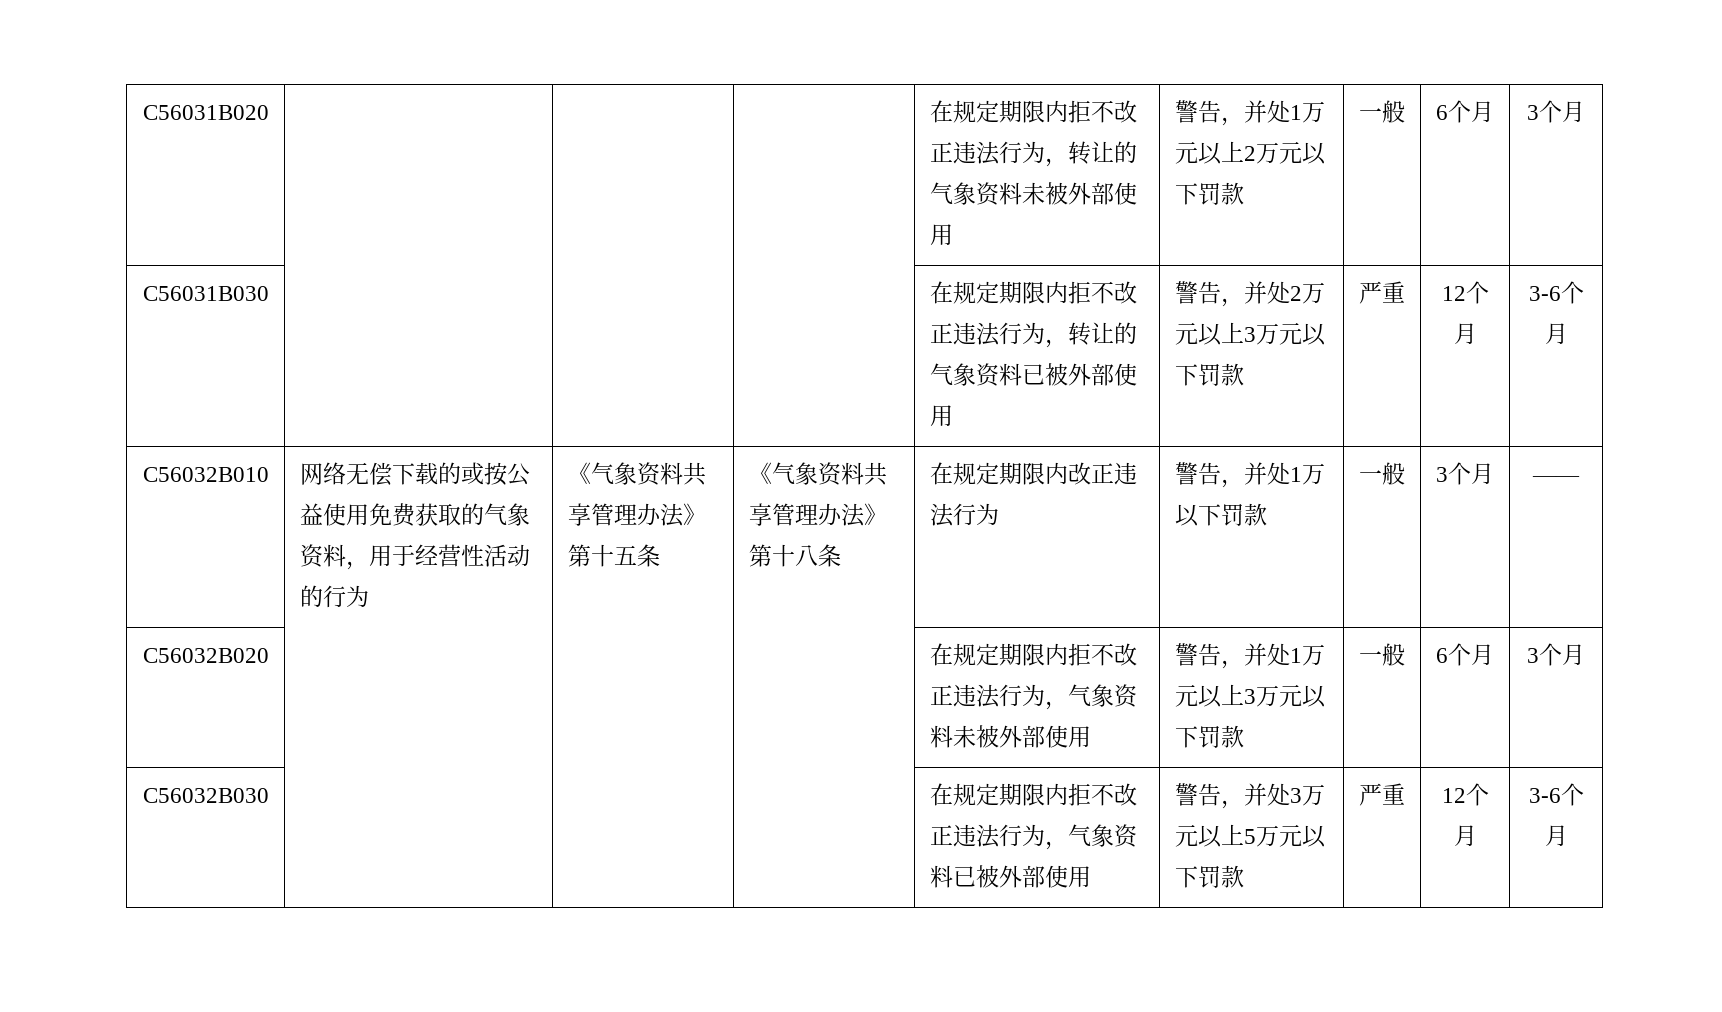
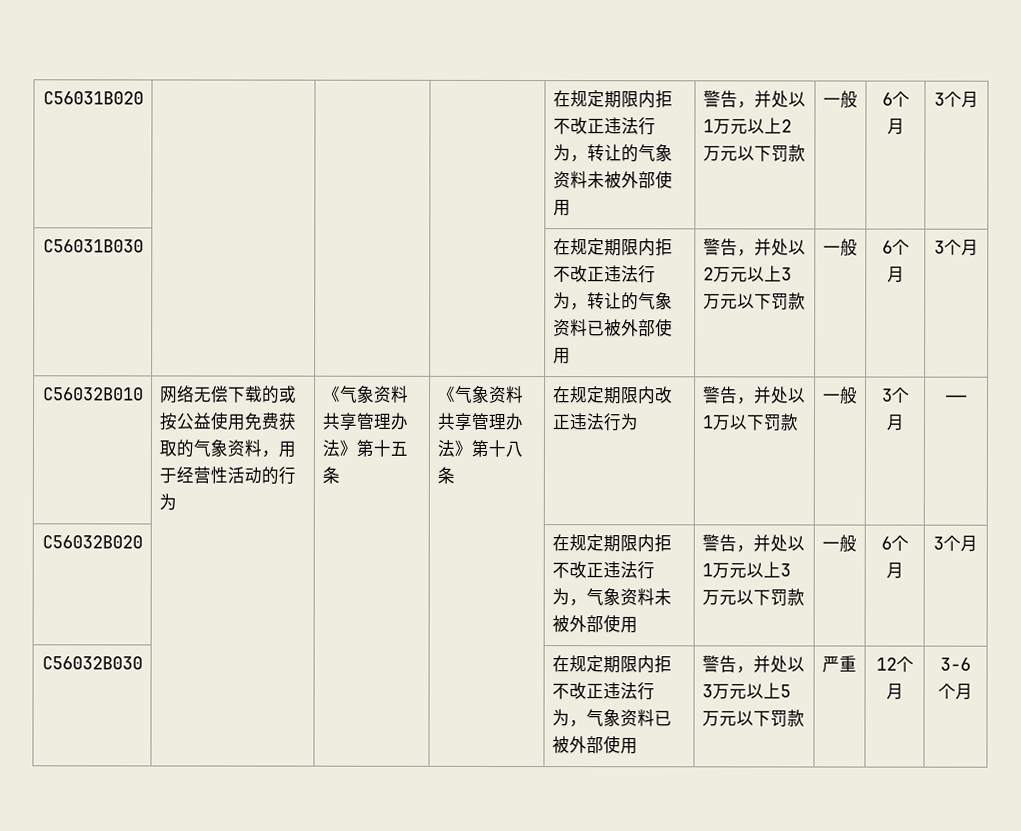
- C56031B020 | | | | 在规定期限内拒不改正违法行为，转让的气象资料未被外部使用 | 警告，并处1万元以上2万元以下罚款 | 一般 | 6个月 | 3个月
+ C56031B020 | | | | 在规定期限内拒不改正违法行为，转让的气象资料未被外部使用 | 警告，并处以1万元以上2万元以下罚款 | 一般 | 6个月 | 3个月
- C56031B030 | | | | 在规定期限内拒不改正违法行为，转让的气象资料已被外部使用 | 警告，并处2万元以上3万元以下罚款 | 严重 | 12个月 | 3-6个月
+ C56031B030 | | | | 在规定期限内拒不改正违法行为，转让的气象资料已被外部使用 | 警告，并处以2万元以上3万元以下罚款 | 一般 | 6个月 | 3个月
- 警告，并处1万以下罚款
+ 警告，并处以1万以下罚款
- C56032B020 | | | | 在规定期限内拒不改正违法行为，气象资料未被外部使用 | 警告，并处1万元以上3万元以下罚款 | 一般 | 6个月 | 3个月
+ C56032B020 | | | | 在规定期限内拒不改正违法行为，气象资料未被外部使用 | 警告，并处以1万元以上3万元以下罚款 | 一般 | 6个月 | 3个月
- C56032B030 | | | | 在规定期限内拒不改正违法行为，气象资料已被外部使用 | 警告，并处3万元以上5万元以下罚款 | 严重 | 12个月 | 3-6个月
+ C56032B030 | | | | 在规定期限内拒不改正违法行为，气象资料已被外部使用 | 警告，并处以3万元以上5万元以下罚款 | 严重 | 12个月 | 3-6个月

